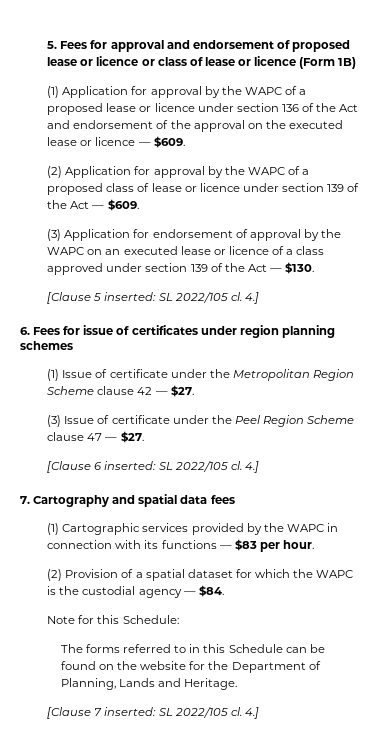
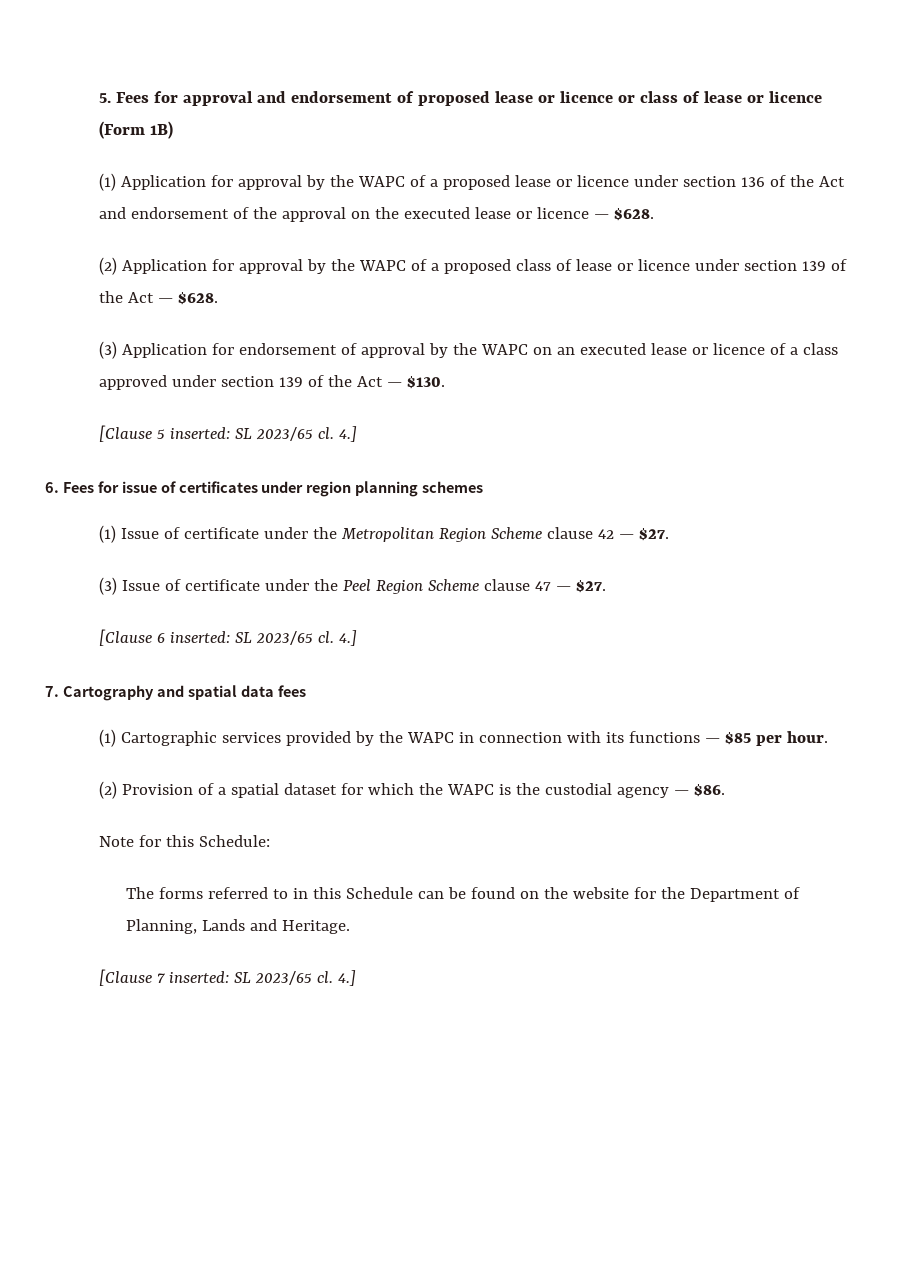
- (1) Application for approval by the WAPC of a proposed lease or licence under section 136 of the Act and endorsement of the approval on the executed lease or licence — $609.
+ (1) Application for approval by the WAPC of a proposed lease or licence under section 136 of the Act and endorsement of the approval on the executed lease or licence — $628.
- (2) Application for approval by the WAPC of a proposed class of lease or licence under section 139 of the Act — $609.
+ (2) Application for approval by the WAPC of a proposed class of lease or licence under section 139 of the Act — $628.
- [Clause 5 inserted: SL 2022/105 cl.
+ [Clause 5 inserted: SL 2023/65 cl.
- [Clause 6 inserted: SL 2022/105 cl.
+ [Clause 6 inserted: SL 2023/65 cl.
- (1) Cartographic services provided by the WAPC in connection with its functions — $83 per hour.
+ (1) Cartographic services provided by the WAPC in connection with its functions — $85 per hour.
- (2) Provision of a spatial dataset for which the WAPC is the custodial agency — $84.
+ (2) Provision of a spatial dataset for which the WAPC is the custodial agency — $86.
- [Clause 7 inserted: SL 2022/105 cl.
+ [Clause 7 inserted: SL 2023/65 cl.

